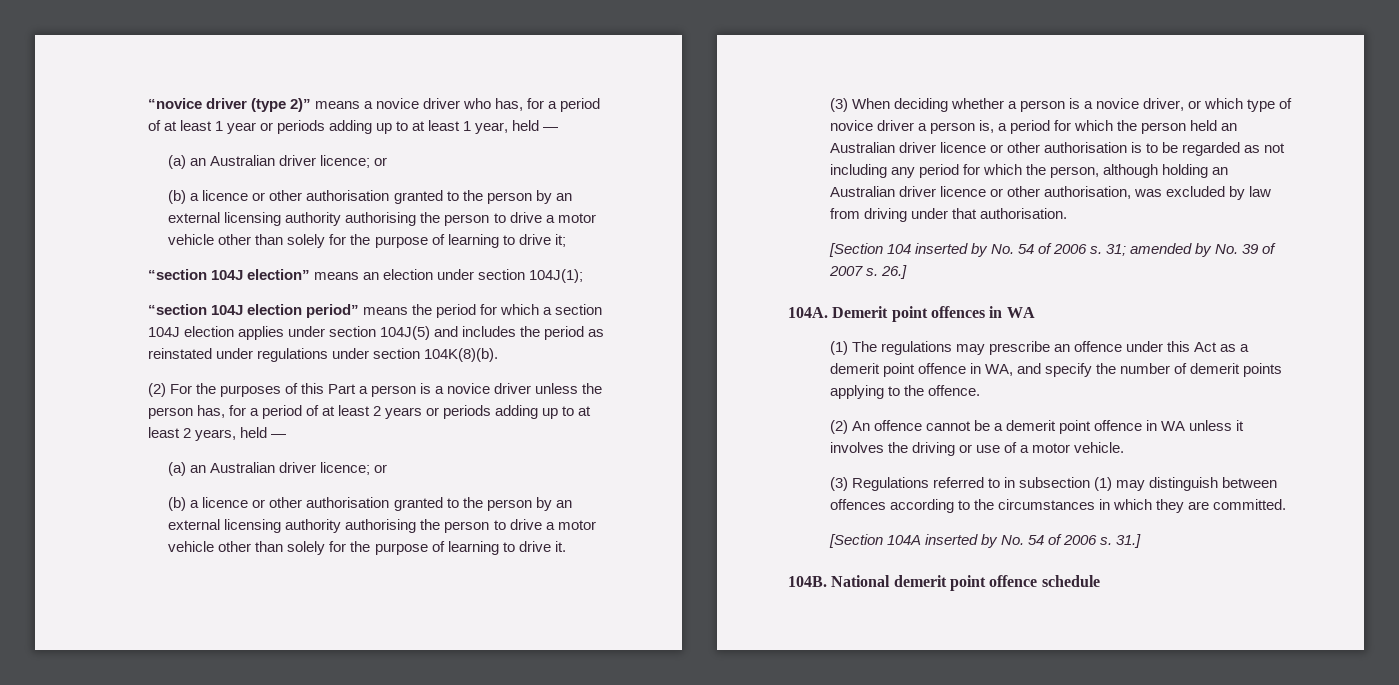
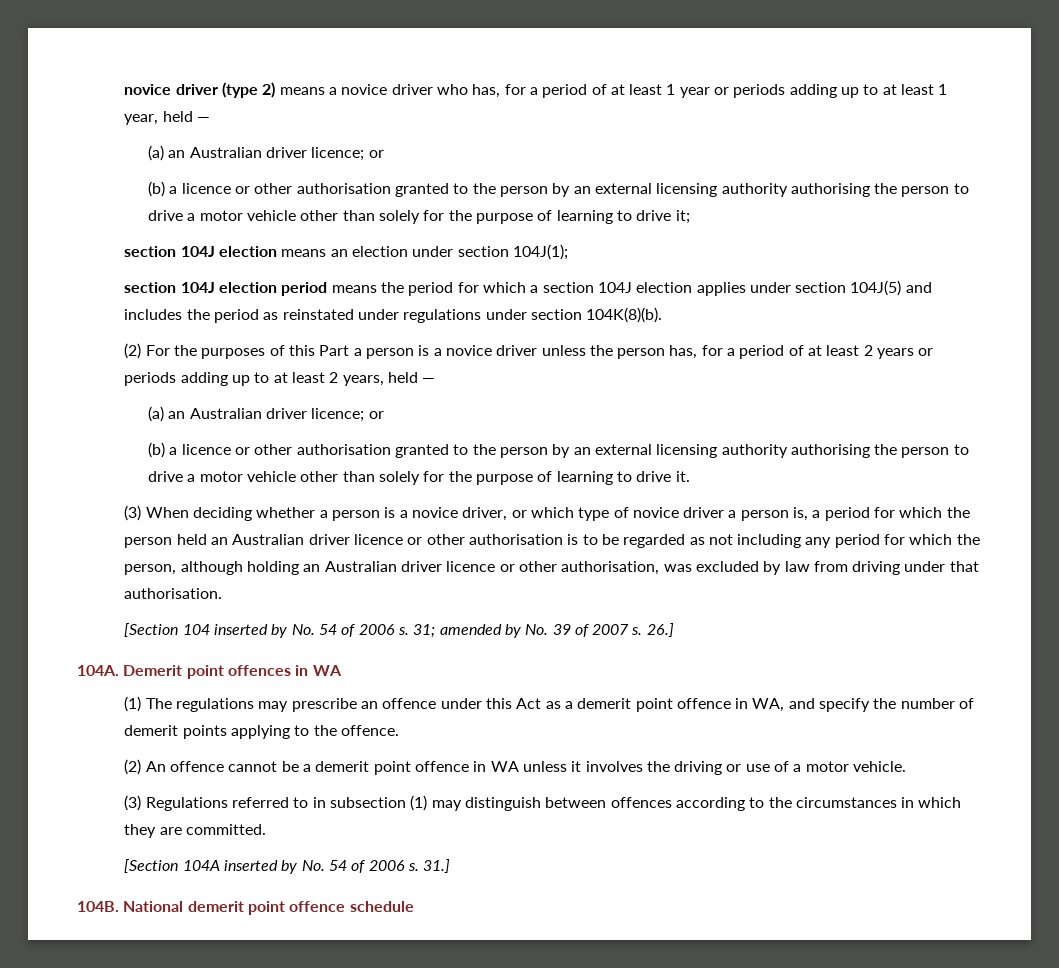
- “novice driver (type 2)” means a novice driver who has, for a period of at least 1 year or periods adding up to at least 1 year, held —
+ novice driver (type 2) means a novice driver who has, for a period of at least 1 year or periods adding up to at least 1 year, held —
- “section 104J election” means an election under section 104J(1);
+ section 104J election means an election under section 104J(1);
- “section 104J election period” means the period for which a section 104J election applies under section 104J(5) and includes the period as reinstated under regulations under section 104K(8)(b).
+ section 104J election period means the period for which a section 104J election applies under section 104J(5) and includes the period as reinstated under regulations under section 104K(8)(b).

